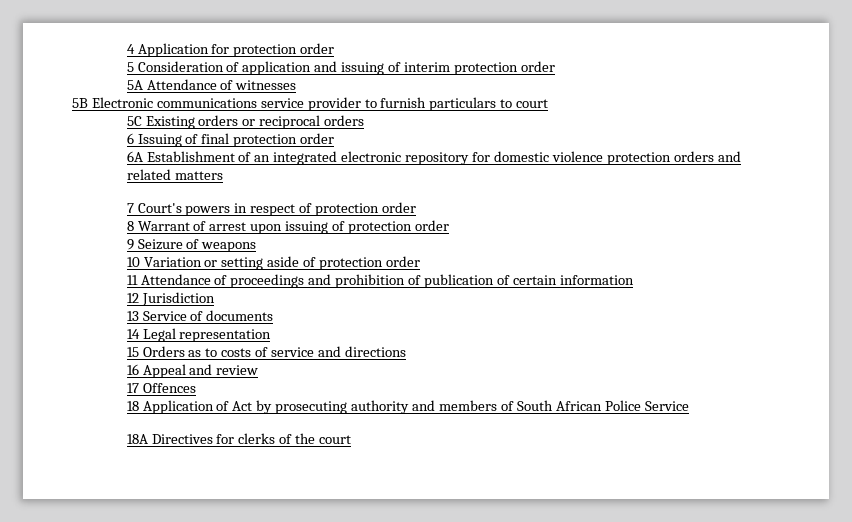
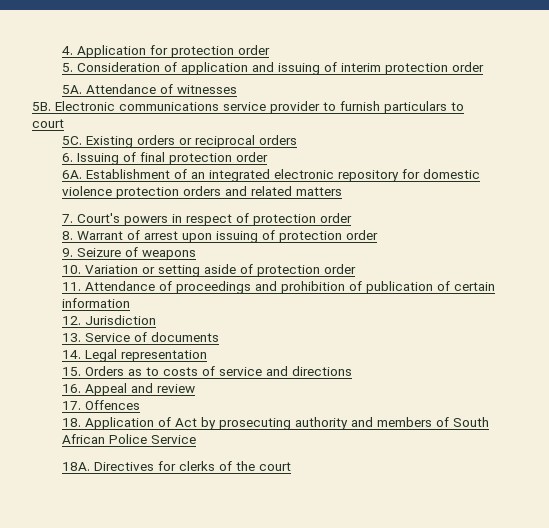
- 4 Application for protection order
+ 4. Application for protection order
- 5 Consideration of application and issuing of interim protection order
+ 5. Consideration of application and issuing of interim protection order
- 5A Attendance of witnesses
+ 5A. Attendance of witnesses
- 5B Electronic communications service provider to furnish particulars to court
+ 5B. Electronic communications service provider to furnish particulars to court
- 5C Existing orders or reciprocal orders
+ 5C. Existing orders or reciprocal orders
- 6 Issuing of final protection order
+ 6. Issuing of final protection order
- 6A Establishment of an integrated electronic repository for domestic violence protection orders and related matters
+ 6A. Establishment of an integrated electronic repository for domestic violence protection orders and related matters
- 7 Court's powers in respect of protection order
+ 7. Court's powers in respect of protection order
- 8 Warrant of arrest upon issuing of protection order
+ 8. Warrant of arrest upon issuing of protection order
- 9 Seizure of weapons
+ 9. Seizure of weapons
- 10 Variation or setting aside of protection order
+ 10. Variation or setting aside of protection order
- 11 Attendance of proceedings and prohibition of publication of certain information
+ 11. Attendance of proceedings and prohibition of publication of certain information
- 12 Jurisdiction
+ 12. Jurisdiction
- 13 Service of documents
+ 13. Service of documents
- 14 Legal representation
+ 14. Legal representation
- 15 Orders as to costs of service and directions
+ 15. Orders as to costs of service and directions
- 16 Appeal and review
+ 16. Appeal and review
- 17 Offences
+ 17. Offences
- 18 Application of Act by prosecuting authority and members of South African Police Service
+ 18. Application of Act by prosecuting authority and members of South African Police Service
- 18A Directives for clerks of the court
+ 18A. Directives for clerks of the court

